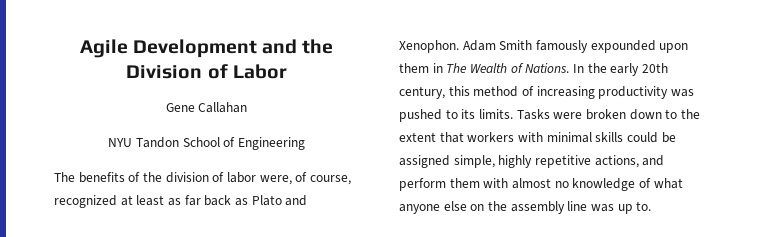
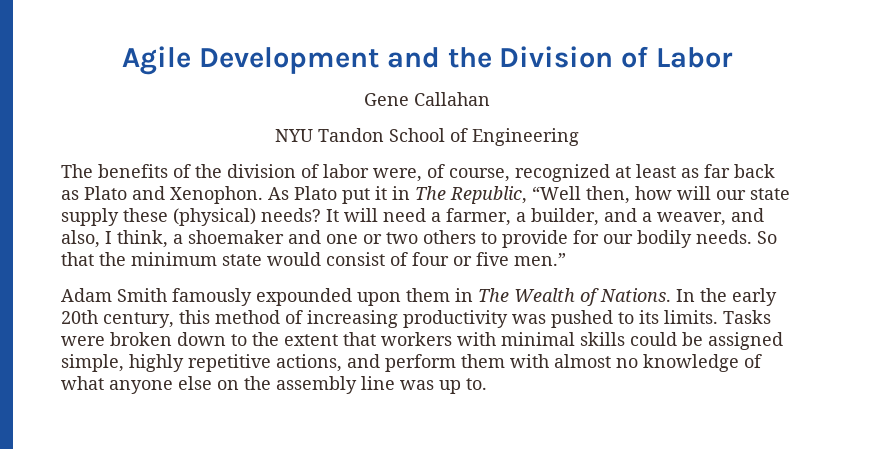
- The benefits of the division of labor were, of course, recognized at least as far back as Plato and Xenophon. Adam Smith famously expounded upon them in The Wealth of Nations.
+ The benefits of the division of labor were, of course, recognized at least as far back as Plato and Xenophon. As Plato put it in The Republic, “Well then, how will our state supply these (physical) needs? It will need a farmer, a builder, and a weaver, and also, I think, a shoemaker and one or two others to provide for our bodily needs. So that the minimum state would consist of four or five men.”
+ Adam Smith famously expounded upon them in The Wealth of Nations.

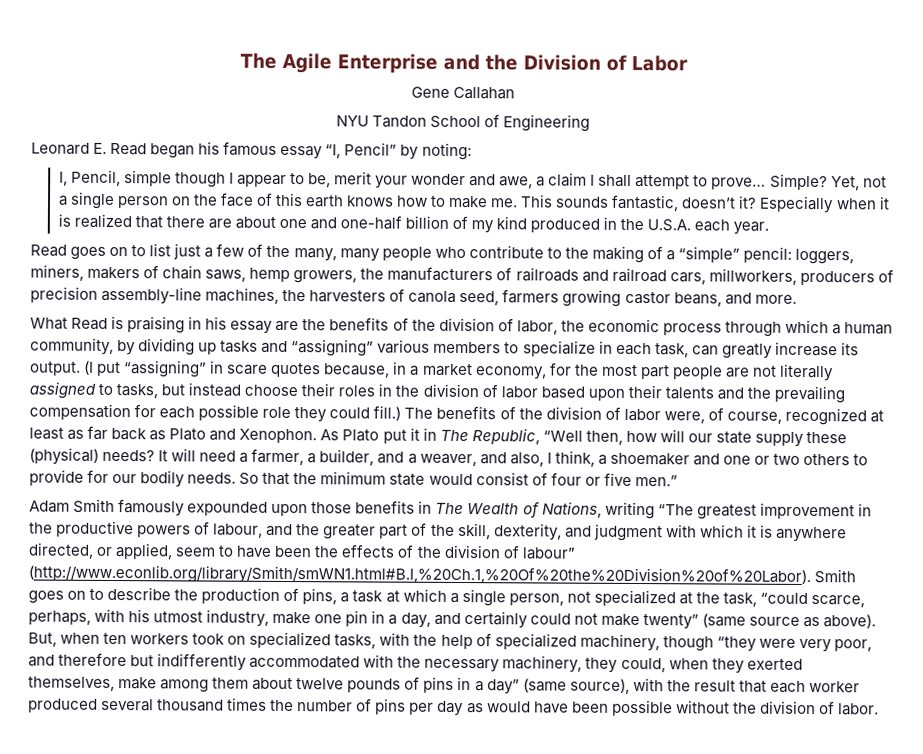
- Agile Development and the Division of Labor
+ The Agile Enterprise and the Division of Labor
+ Leonard E. Read began his famous essay “I, Pencil” by noting:
+ I, Pencil, simple though I appear to be, merit your wonder and awe, a claim I shall attempt to prove… Simple? Yet, not a single person on the face of this earth knows how to make me. This sounds fantastic, doesn’t it? Especially when it is realized that there are about one and one-half billion of my kind produced in the U.S.A. each year.
+ Read goes on to list just a few of the many, many people who contribute to the making of a “simple” pencil: loggers, miners, makers of chain saws, hemp growers, the manufacturers of railroads and railroad cars, millworkers, producers of precision assembly-line machines, the harvesters of canola seed, farmers growing castor beans, and more.
+ What Read is praising in his essay are the benefits of the division of labor, the economic process through which a human community, by dividing up tasks and “assigning” various members to specialize in each task, can greatly increase its output. (I put “assigning” in scare quotes because, in a market economy, for the most part people are not literally assigned to tasks, but instead choose their roles in the division of labor based upon their talents and the prevailing compensation for each possible role they could fill.)
- Adam Smith famously expounded upon them in The Wealth of Nations. In the early 20th century, this method of increasing productivity was pushed to its limits. Tasks were broken down to the extent that workers with minimal skills could be assigned simple, highly repetitive actions, and perform them with almost no knowledge of what anyone else on the assembly line was up to.
+ Adam Smith famously expounded upon those benefits in The Wealth of Nations, writing “The greatest improvement in the productive powers of labour, and the greater part of the skill, dexterity, and judgment with which it is anywhere directed, or applied, seem to have been the effects of the division of labour” (http://www.econlib.org/library/Smith/smWN1.html#B.I,%20Ch.1,%20Of%20the%20Division%20of%20Labor). Smith goes on to describe the production of pins, a task at which a single person, not specialized at the task, “could scarce, perhaps, with his utmost industry, make one pin in a day, and certainly could not make twenty” (same source as above). But, when ten workers took on specialized tasks, with the help of specialized machinery, though “they were very poor, and therefore but indifferently accommodated with the necessary machinery, they could, when they exerted themselves, make among them about twelve pounds of pins in a day” (same source), with the result that each worker produced several thousand times the number of pins per day as would have been possible without the division of labor.

